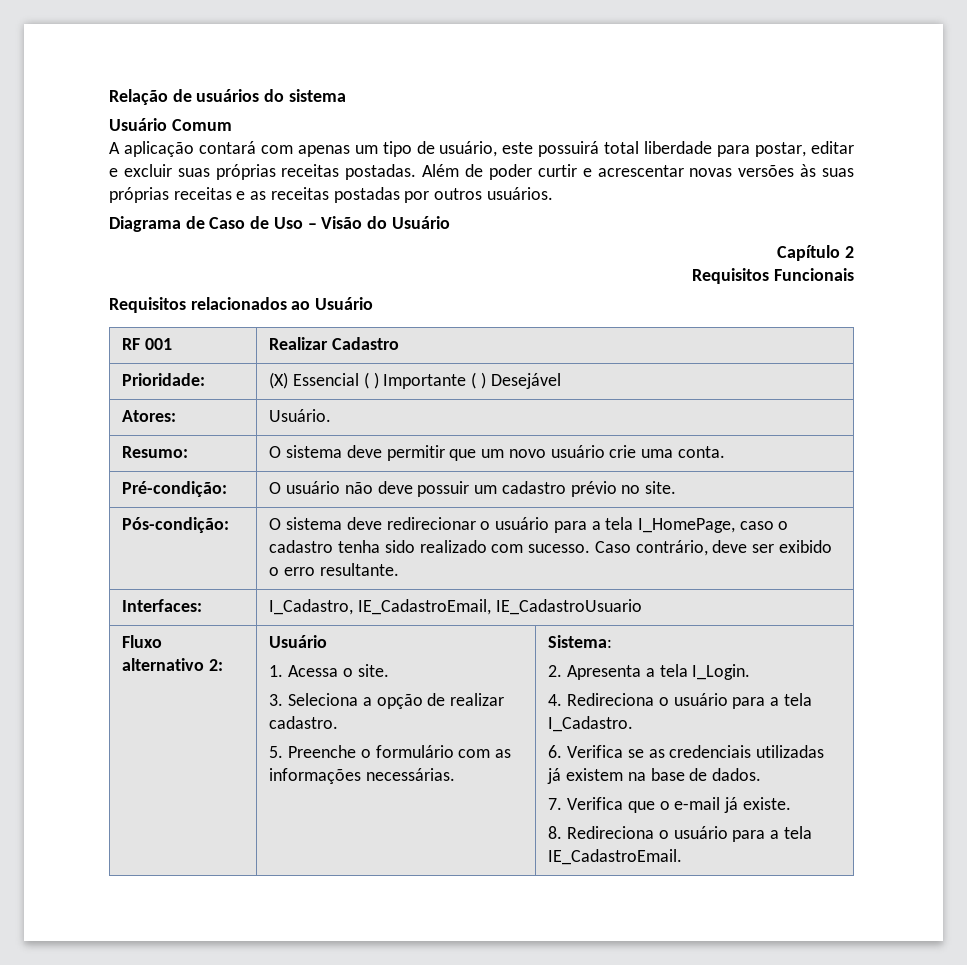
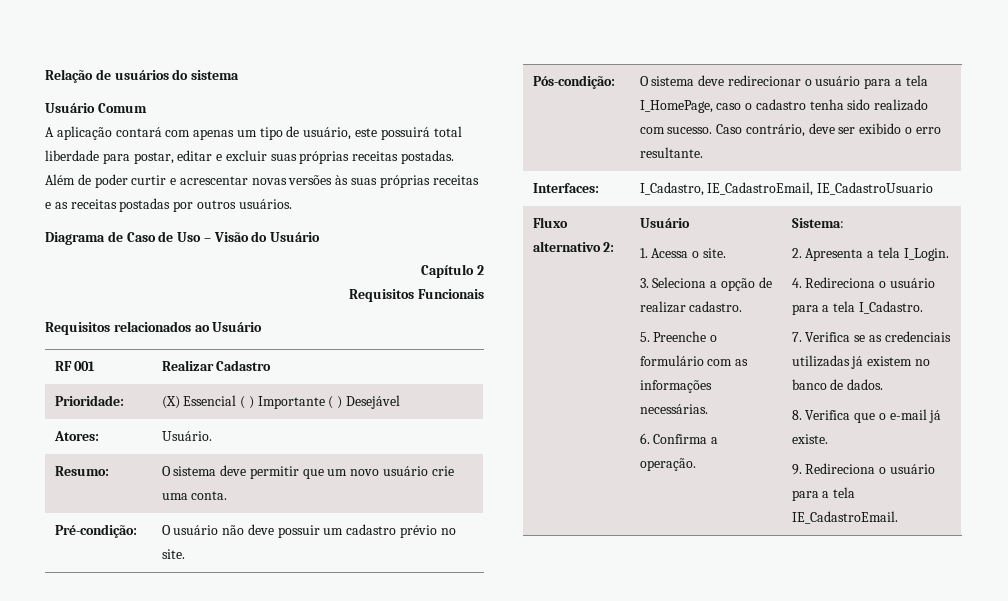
+ 6. Confirma a operação.
- 6. Verifica se as credenciais utilizadas já existem na base de dados.
+ 7. Verifica se as credenciais utilizadas já existem no banco de dados.
- 7. Verifica que o e-mail já existe.
+ 8. Verifica que o e-mail já existe.
- 8. Redireciona o usuário para a tela IE_CadastroEmail.
+ 9. Redireciona o usuário para a tela IE_CadastroEmail.

